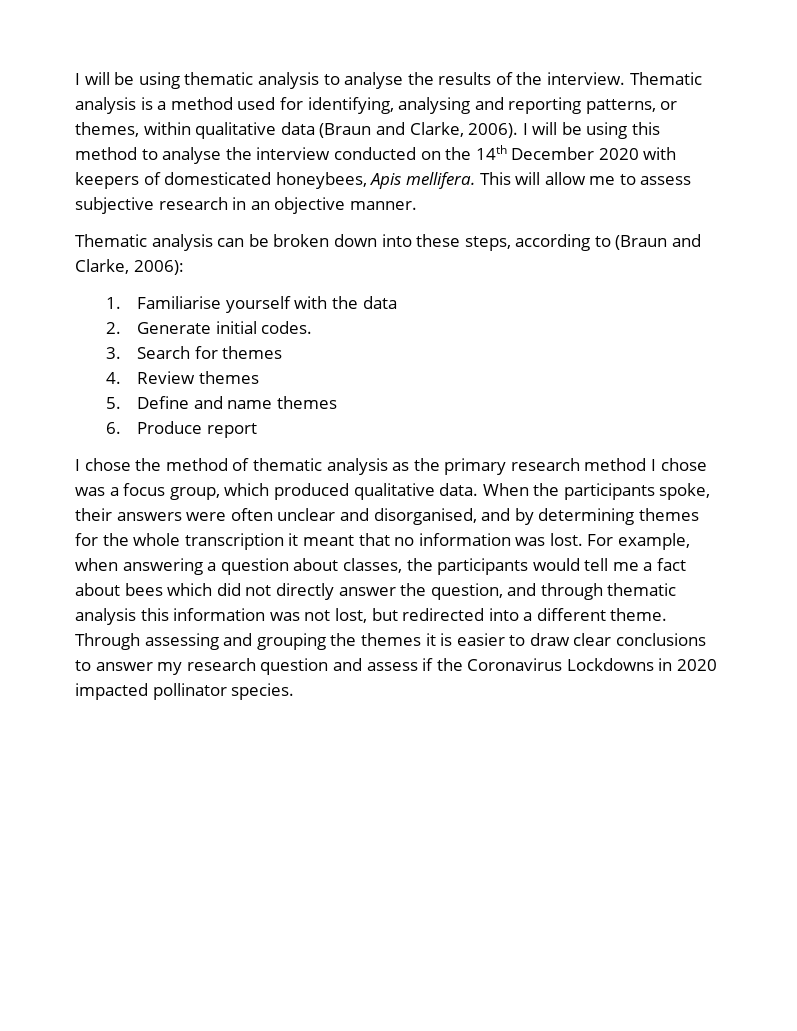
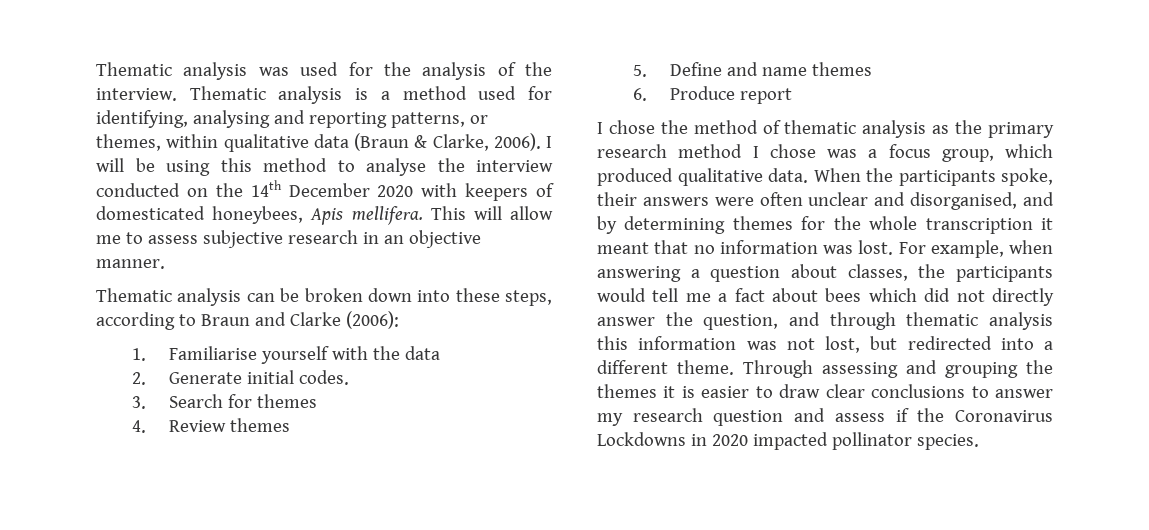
- I will be using thematic analysis to analyse the results of the interview.
+ Thematic analysis was used for the analysis of the interview.
- Thematic analysis is a method used for identifying, analysing and reporting patterns, or themes, within qualitative data (Braun and Clarke, 2006).
+ Thematic analysis is a method used for identifying, analysing and reporting patterns, or themes, within qualitative data (Braun & Clarke, 2006).
- Thematic analysis can be broken down into these steps, according to (Braun and Clarke, 2006):
+ Thematic analysis can be broken down into these steps, according to Braun and Clarke (2006):

